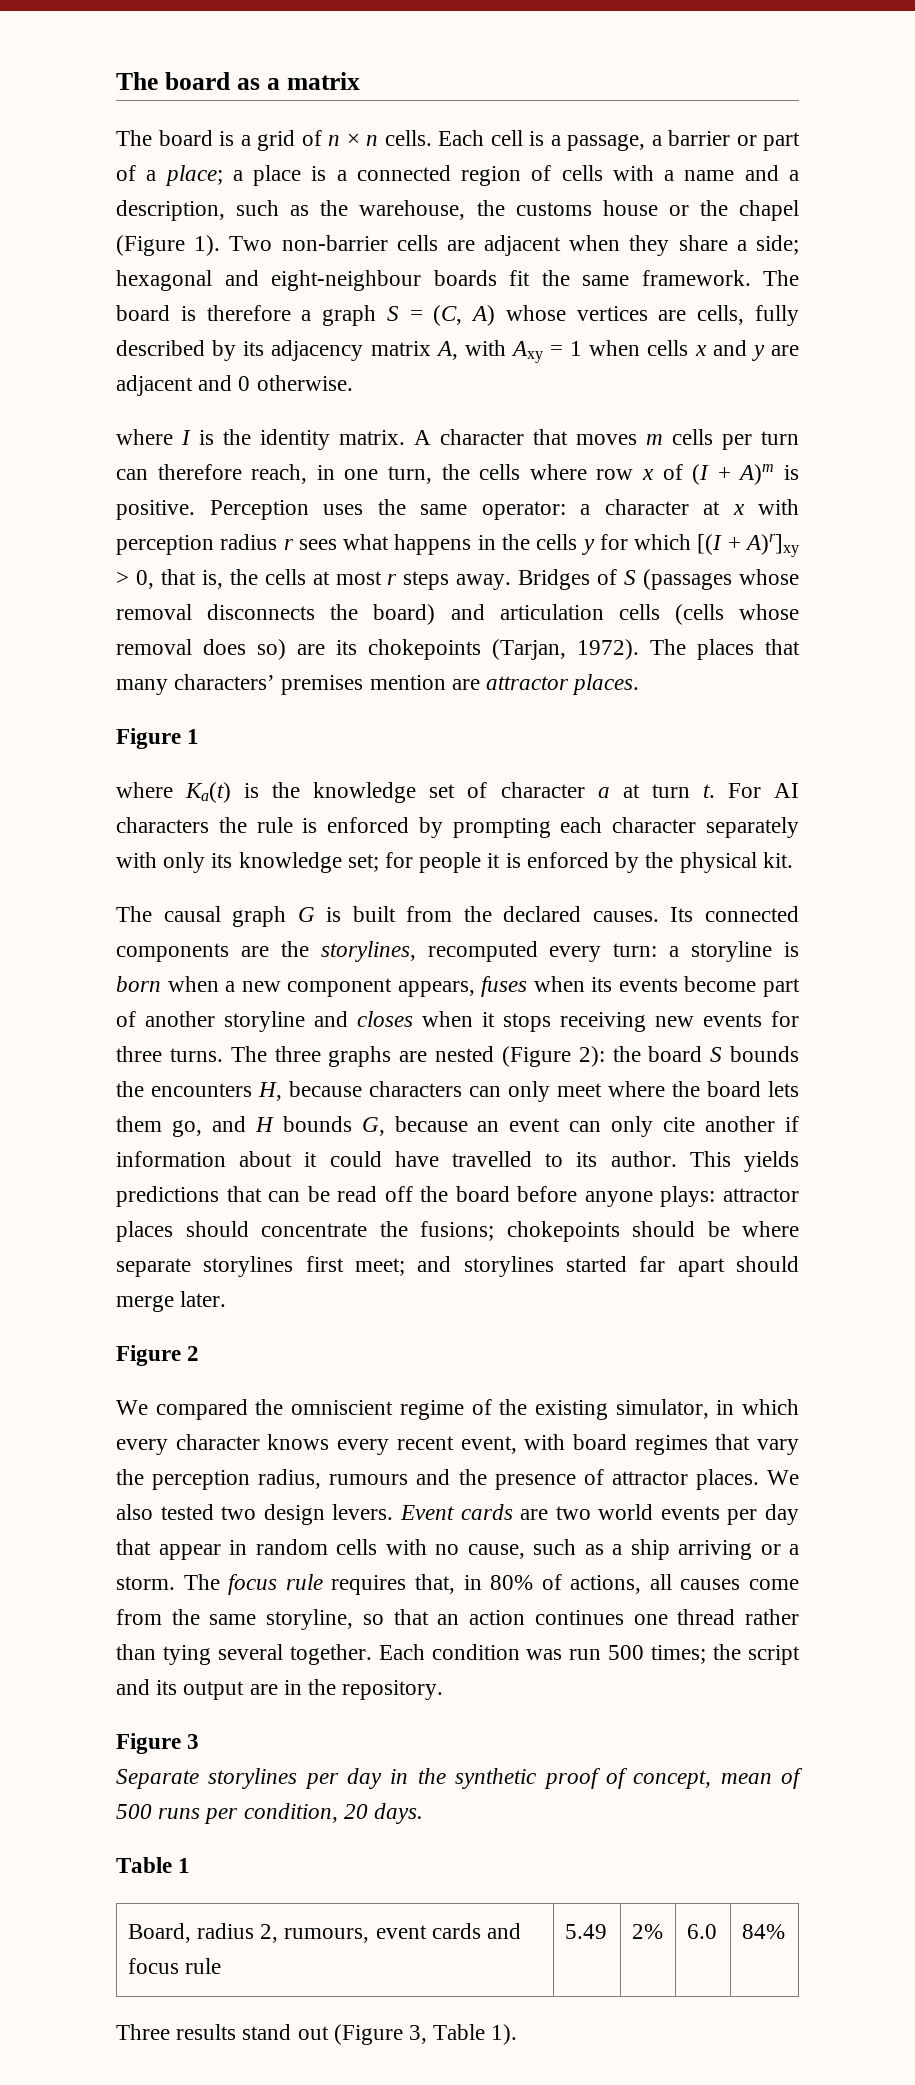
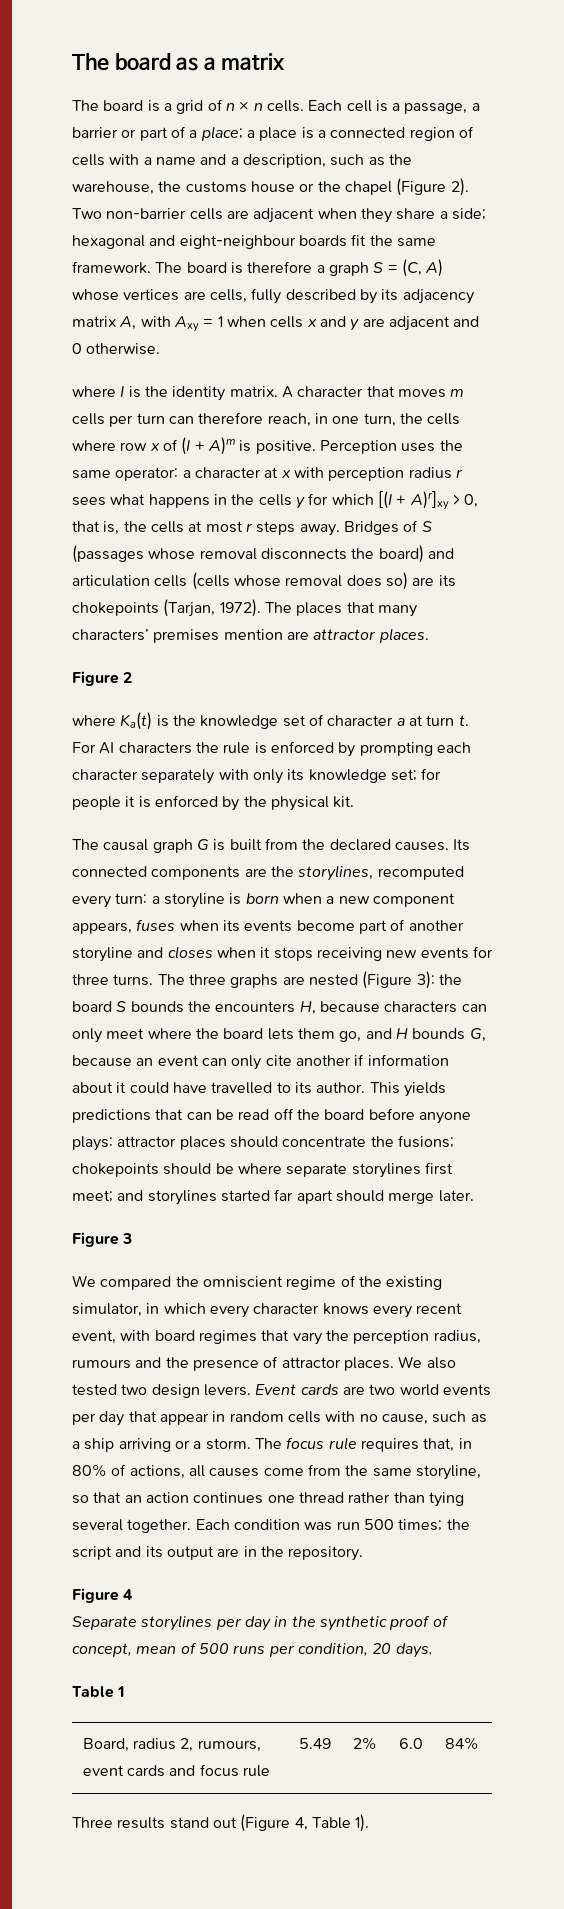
- Each cell is a passage, a barrier or part of a place; a place is a connected region of cells with a name and a description, such as the warehouse, the customs house or the chapel (Figure 1).
+ Each cell is a passage, a barrier or part of a place; a place is a connected region of cells with a name and a description, such as the warehouse, the customs house or the chapel (Figure 2).
- Figure 1
+ Figure 2
- The three graphs are nested (Figure 2): the board S bounds the encounters H, because characters can only meet where the board lets them go, and H bounds G, because an event can only cite another if information about it could have travelled to its author.
+ The three graphs are nested (Figure 3): the board S bounds the encounters H, because characters can only meet where the board lets them go, and H bounds G, because an event can only cite another if information about it could have travelled to its author.
- Figure 2
+ Figure 3
- Figure 3
+ Figure 4
- Three results stand out (Figure 3, Table 1).
+ Three results stand out (Figure 4, Table 1).

